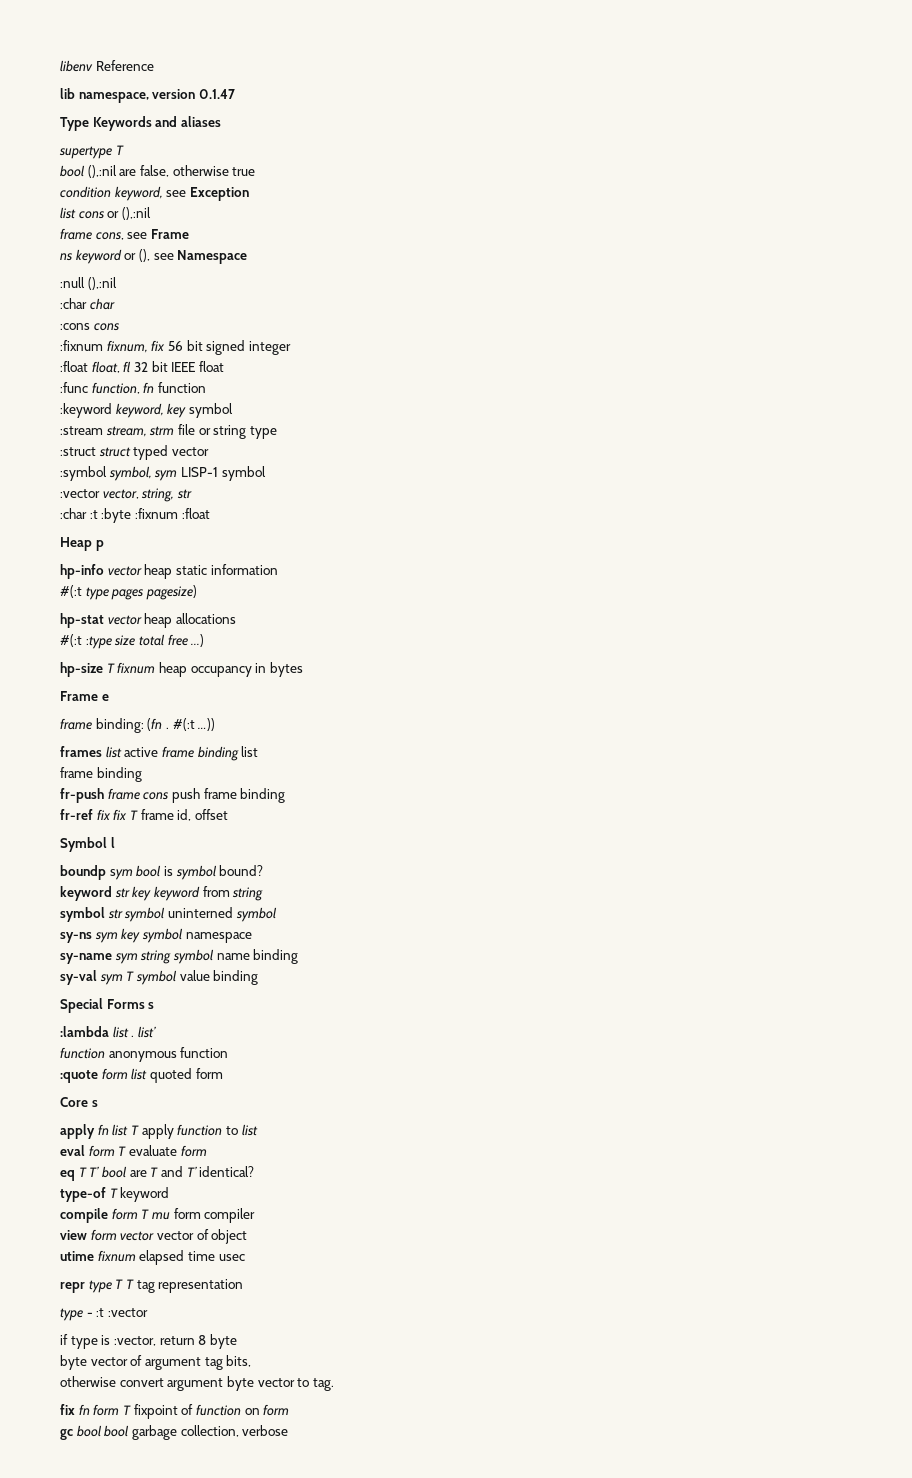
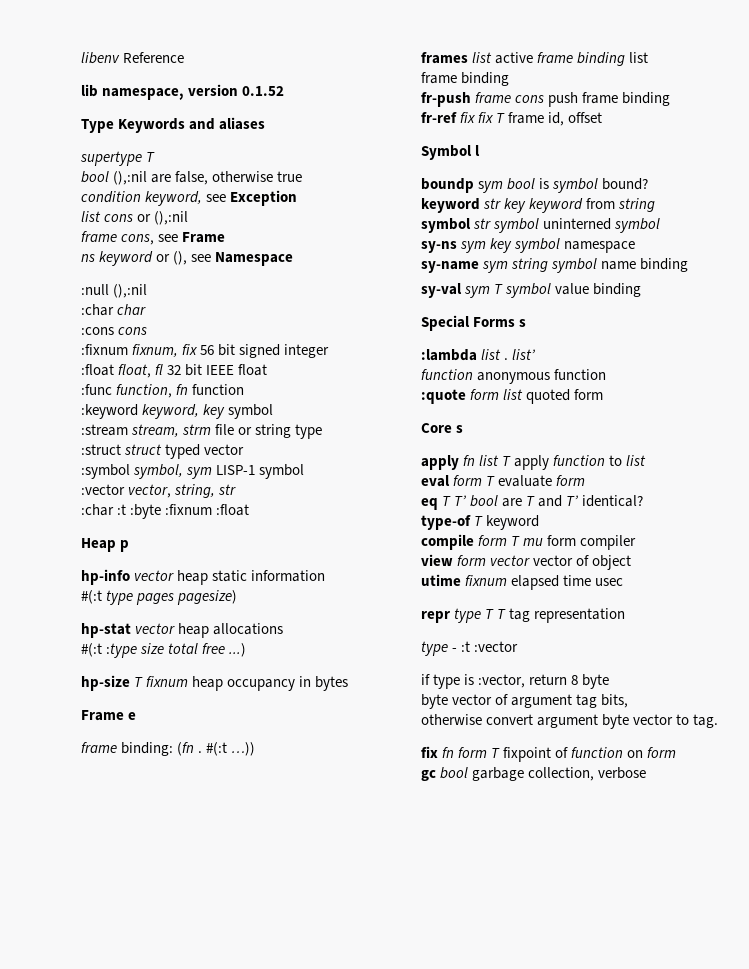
- lib namespace, version 0.1.47
+ lib namespace, version 0.1.52
- gc bool bool garbage collection, verbose
+ gc bool garbage collection, verbose

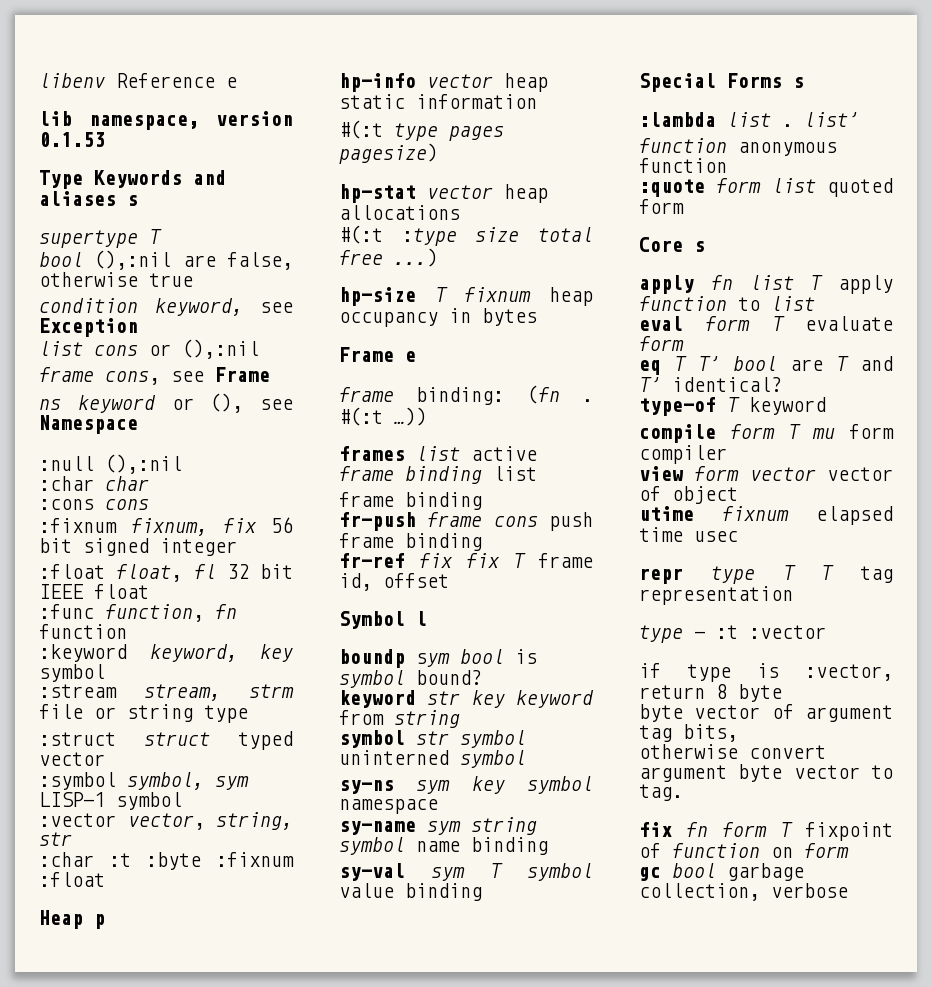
- libenv Reference
+ libenv Reference e
- lib namespace, version 0.1.52
+ lib namespace, version 0.1.53
- Type Keywords and aliases
+ Type Keywords and aliases s

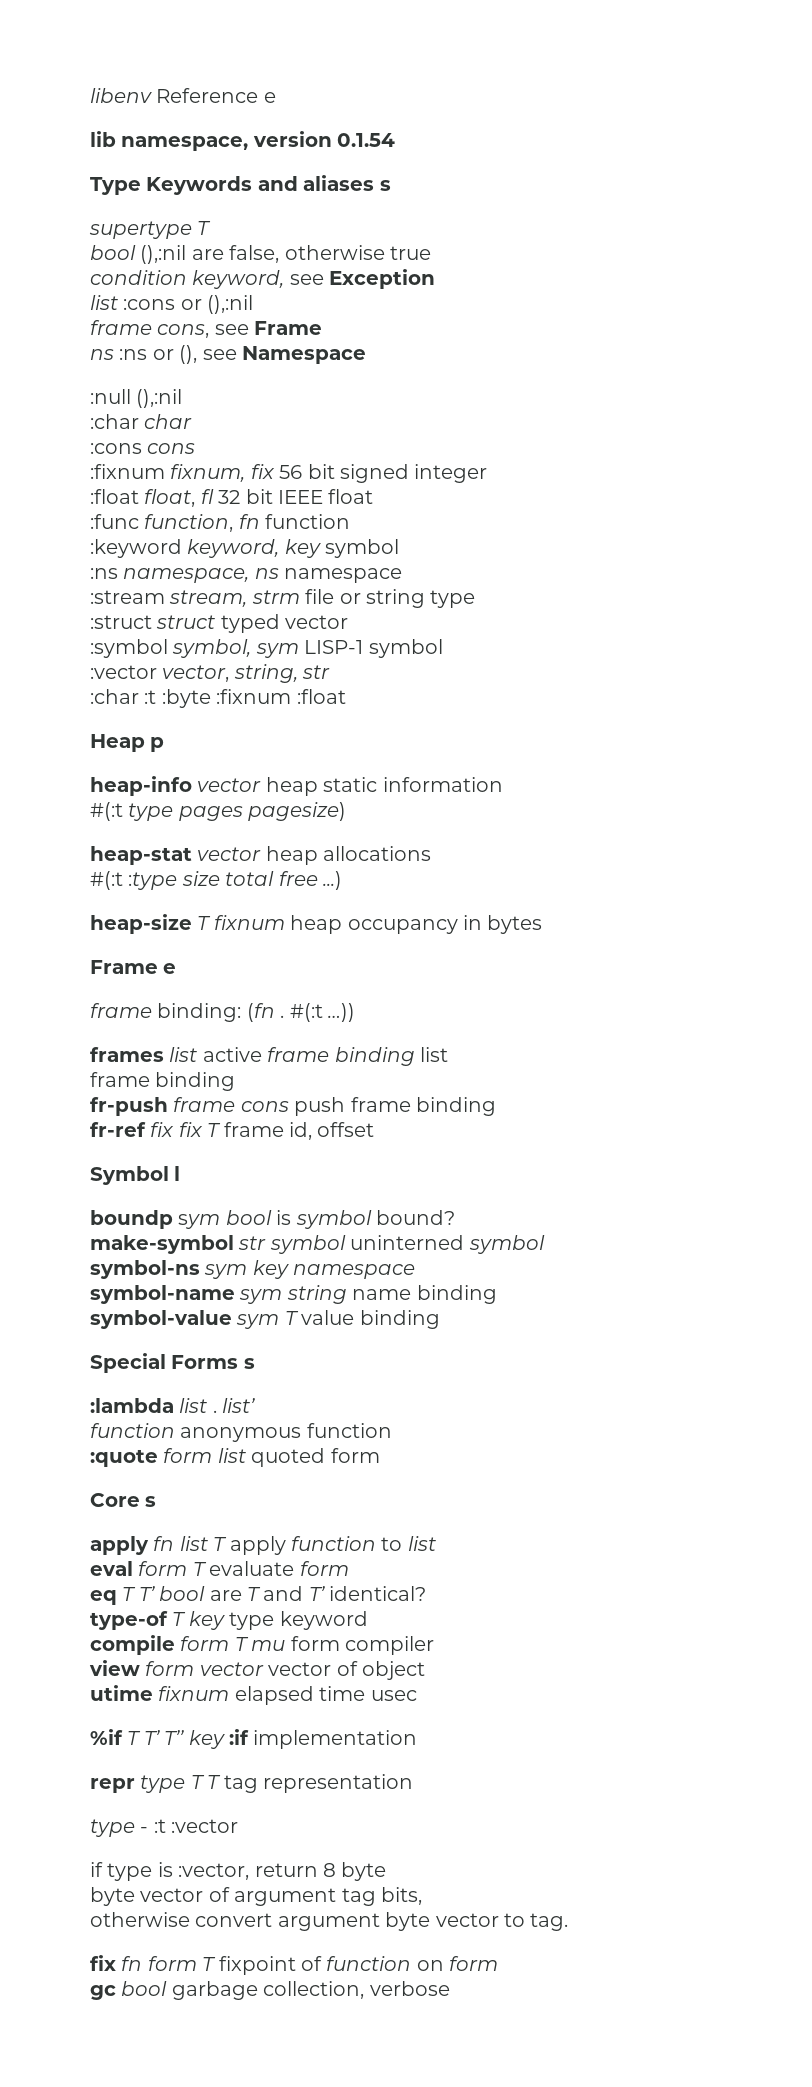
- lib namespace, version 0.1.53
+ lib namespace, version 0.1.54
- list cons or (),:nil
+ list :cons or (),:nil
- ns keyword or (), see Namespace
+ ns :ns or (), see Namespace
+ :ns namespace, ns namespace
- hp-info vector heap static information
+ heap-info vector heap static information
- hp-stat vector heap allocations
+ heap-stat vector heap allocations
- hp-size T fixnum heap occupancy in bytes
+ heap-size T fixnum heap occupancy in bytes
- keyword str key keyword from string
- symbol str symbol uninterned symbol
+ make-symbol str symbol uninterned symbol
- sy-ns sym key symbol namespace
- sy-name sym string symbol name binding
+ symbol-ns sym key namespace
+ symbol-name sym string name binding
- sy-val sym T symbol value binding
+ symbol-value sym T value binding
- type-of T keyword
+ type-of T key type keyword
+ %if T T’ T’’ key :if implementation

